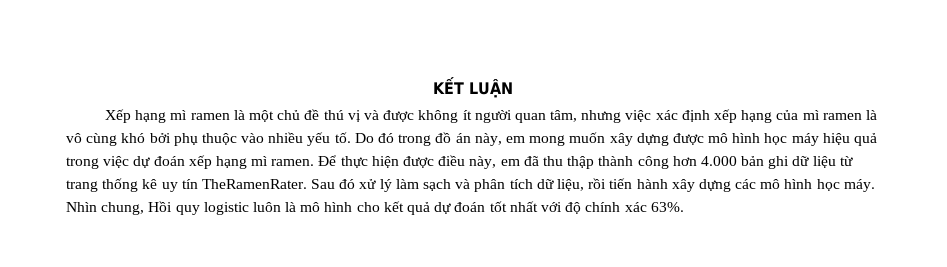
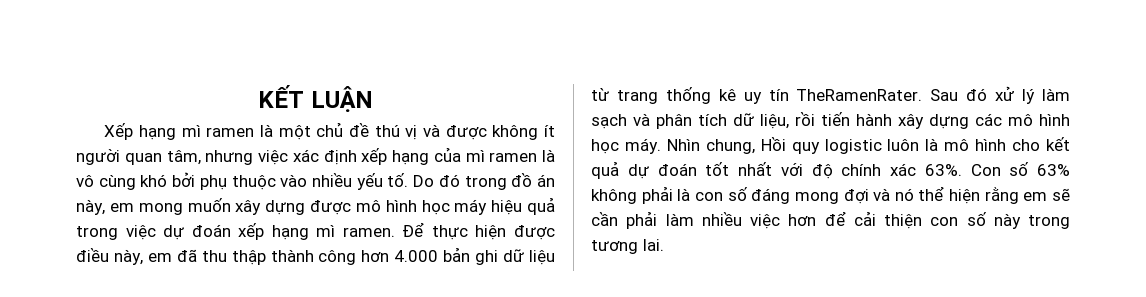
+ Con số 63% không phải là con số đáng mong đợi và nó thể hiện rằng em sẽ cần phải làm nhiều việc hơn để cải thiện con số này trong tương lai.

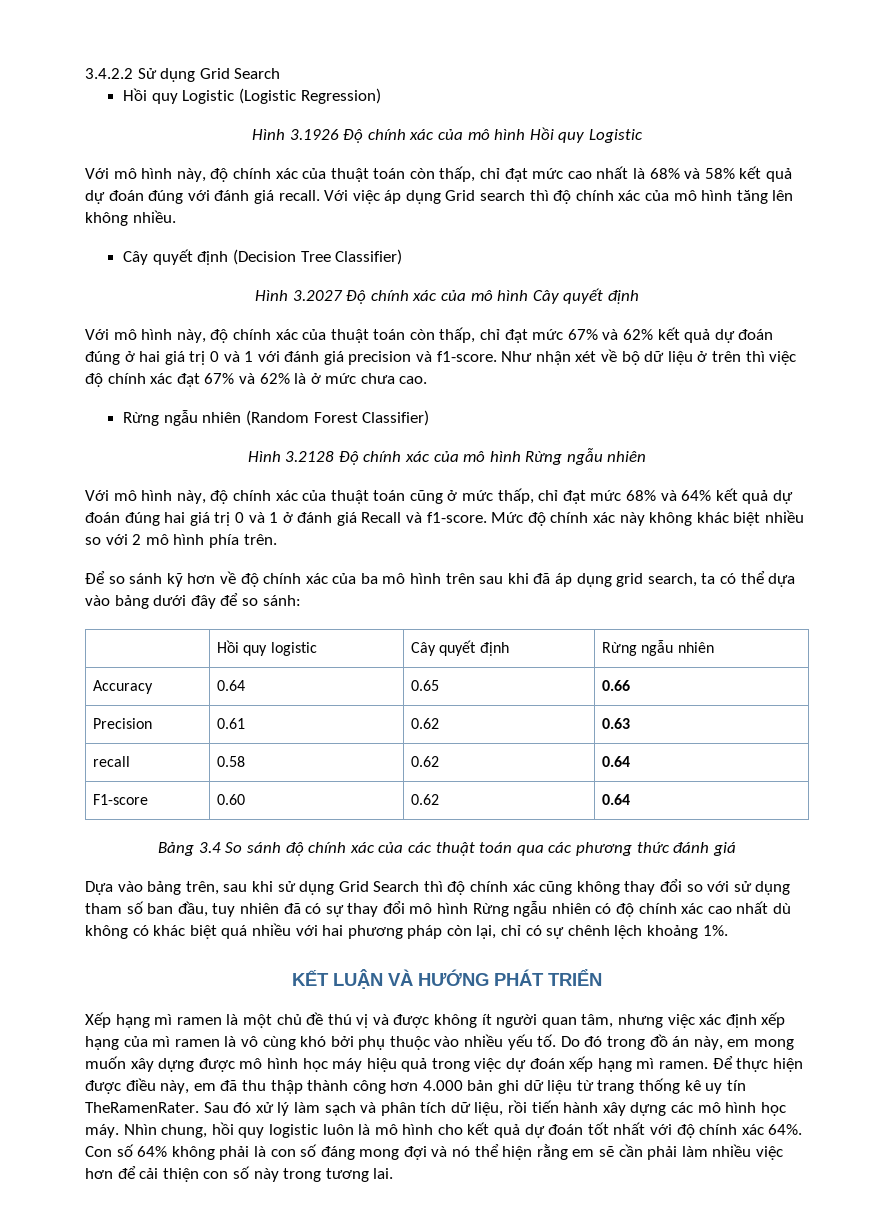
- KẾT LUẬN
+ 3.4.2.2 Sử dụng Grid Search
+ Hồi quy Logistic (Logistic Regression)
+ Hình 3.1926 Độ chính xác của mô hình Hồi quy Logistic
+ Với mô hình này, độ chính xác của thuật toán còn thấp, chỉ đạt mức cao nhất là 68% và 58% kết quả dự đoán đúng với đánh giá recall. Với việc áp dụng Grid search thì độ chính xác của mô hình tăng lên không nhiều.
+ Cây quyết định (Decision Tree Classifier)
+ Hình 3.2027 Độ chính xác của mô hình Cây quyết định
+ Với mô hình này, độ chính xác của thuật toán còn thấp, chỉ đạt mức 67% và 62% kết quả dự đoán đúng ở hai giá trị 0 và 1 với đánh giá precision và f1-score. Như nhận xét về bộ dữ liệu ở trên thì việc độ chính xác đạt 67% và 62% là ở mức chưa cao.
+ Rừng ngẫu nhiên (Random Forest Classifier)
+ Hình 3.2128 Độ chính xác của mô hình Rừng ngẫu nhiên
+ Với mô hình này, độ chính xác của thuật toán cũng ở mức thấp, chỉ đạt mức 68% và 64% kết quả dự đoán đúng hai giá trị 0 và 1 ở đánh giá Recall và f1-score. Mức độ chính xác này không khác biệt nhiều so với 2 mô hình phía trên.
+ Để so sánh kỹ hơn về độ chính xác của ba mô hình trên sau khi đã áp dụng grid search, ta có thể dựa vào bảng dưới đây để so sánh:
+ | Hồi quy logistic | Cây quyết định | Rừng ngẫu nhiên
+ Accuracy | 0.64 | 0.65 | 0.66
+ Precision | 0.61 | 0.62 | 0.63
+ recall | 0.58 | 0.62 | 0.64
+ F1-score | 0.60 | 0.62 | 0.64
+ Bảng 3.4 So sánh độ chính xác của các thuật toán qua các phương thức đánh giá
+ Dựa vào bảng trên, sau khi sử dụng Grid Search thì độ chính xác cũng không thay đổi so với sử dụng tham số ban đầu, tuy nhiên đã có sự thay đổi mô hình Rừng ngẫu nhiên có độ chính xác cao nhất dù không có khác biệt quá nhiều với hai phương pháp còn lại, chỉ có sự chênh lệch khoảng 1%.
+ KẾT LUẬN VÀ HƯỚNG PHÁT TRIỂN
- Nhìn chung, Hồi quy logistic luôn là mô hình cho kết quả dự đoán tốt nhất với độ chính xác 63%.
+ Nhìn chung, hồi quy logistic luôn là mô hình cho kết quả dự đoán tốt nhất với độ chính xác 64%.
- Con số 63% không phải là con số đáng mong đợi và nó thể hiện rằng em sẽ cần phải làm nhiều việc hơn để cải thiện con số này trong tương lai.
+ Con số 64% không phải là con số đáng mong đợi và nó thể hiện rằng em sẽ cần phải làm nhiều việc hơn để cải thiện con số này trong tương lai.

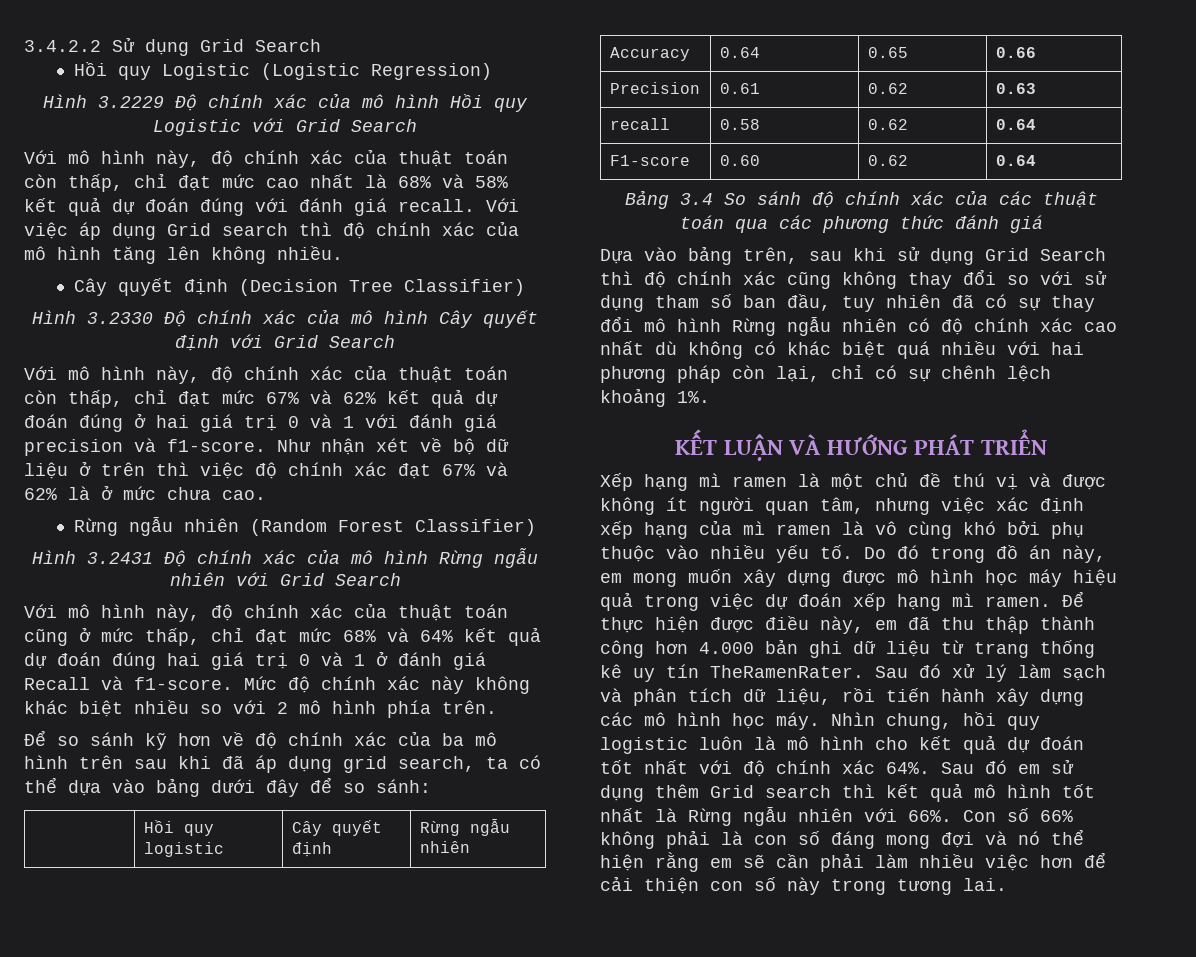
- Hình 3.1926 Độ chính xác của mô hình Hồi quy Logistic
+ Hình 3.2229 Độ chính xác của mô hình Hồi quy Logistic với Grid Search
- Hình 3.2027 Độ chính xác của mô hình Cây quyết định
+ Hình 3.2330 Độ chính xác của mô hình Cây quyết định với Grid Search
- Hình 3.2128 Độ chính xác của mô hình Rừng ngẫu nhiên
+ Hình 3.2431 Độ chính xác của mô hình Rừng ngẫu nhiên với Grid Search
+ Sau đó em sử dụng thêm Grid search thì kết quả mô hình tốt nhất là Rừng ngẫu nhiên với 66%.
- Con số 64% không phải là con số đáng mong đợi và nó thể hiện rằng em sẽ cần phải làm nhiều việc hơn để cải thiện con số này trong tương lai.
+ Con số 66% không phải là con số đáng mong đợi và nó thể hiện rằng em sẽ cần phải làm nhiều việc hơn để cải thiện con số này trong tương lai.

